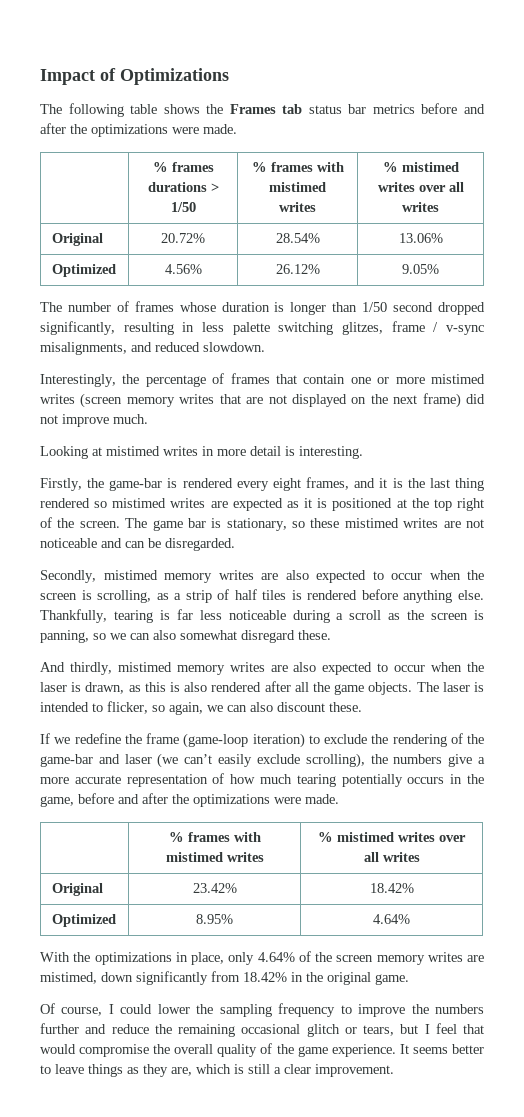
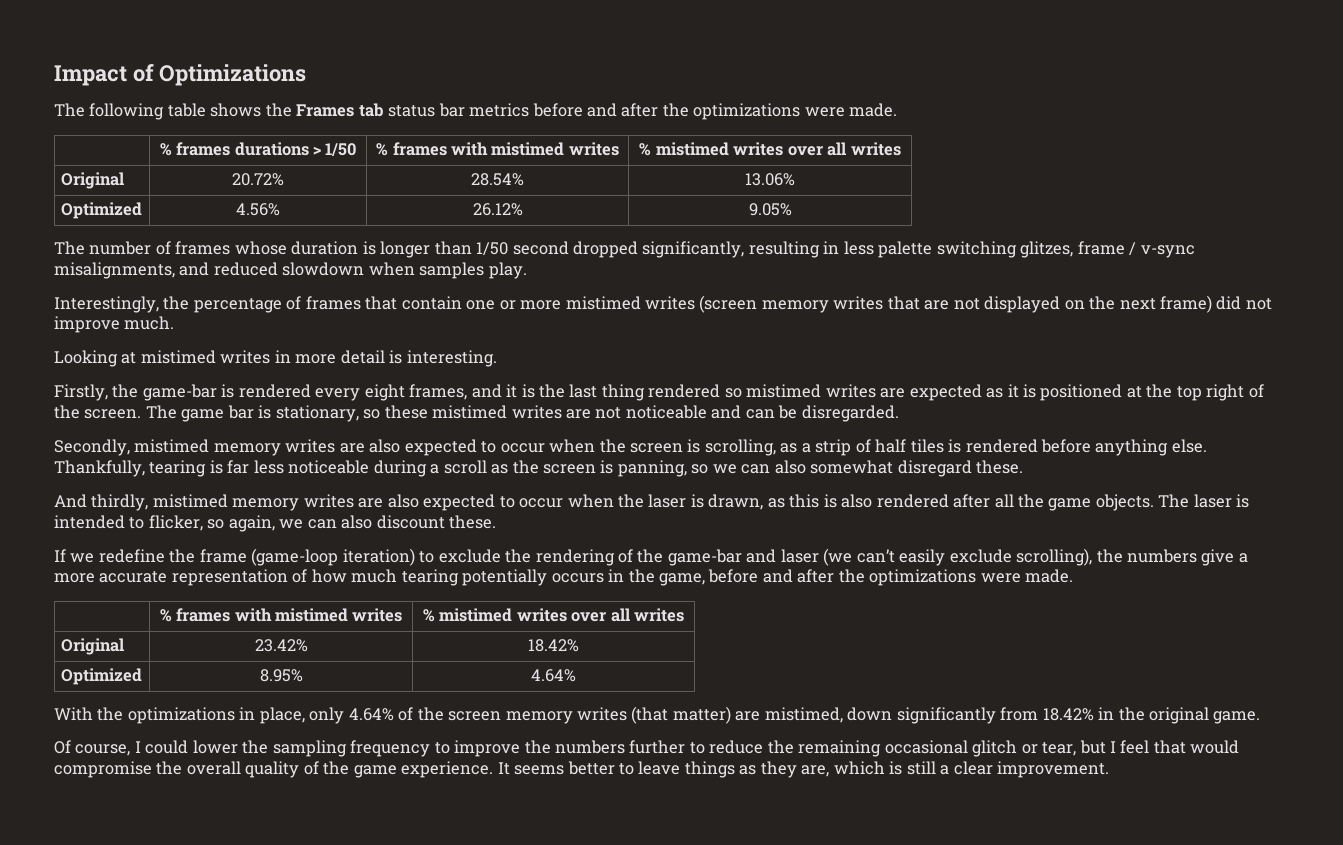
- The number of frames whose duration is longer than 1/50 second dropped significantly, resulting in less palette switching glitzes, frame / v-sync misalignments, and reduced slowdown.
+ The number of frames whose duration is longer than 1/50 second dropped significantly, resulting in less palette switching glitzes, frame / v-sync misalignments, and reduced slowdown when samples play.
- With the optimizations in place, only 4.64% of the screen memory writes are mistimed, down significantly from 18.42% in the original game.
+ With the optimizations in place, only 4.64% of the screen memory writes (that matter) are mistimed, down significantly from 18.42% in the original game.
- Of course, I could lower the sampling frequency to improve the numbers further and reduce the remaining occasional glitch or tears, but I feel that would compromise the overall quality of the game experience.
+ Of course, I could lower the sampling frequency to improve the numbers further to reduce the remaining occasional glitch or tear, but I feel that would compromise the overall quality of the game experience.

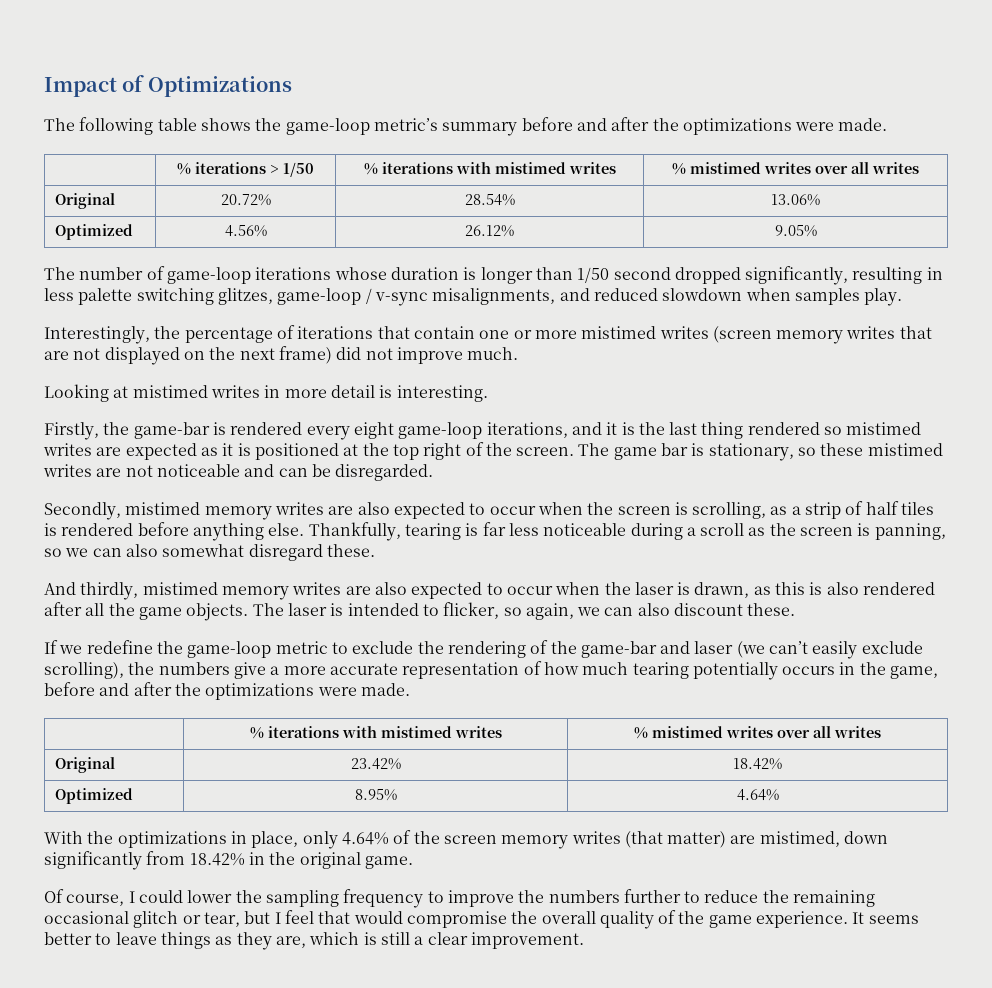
- The following table shows the Frames tab status bar metrics before and after the optimizations were made.
- | % frames durations > 1/50 | % frames with mistimed writes | % mistimed writes over all writes
+ The following table shows the game-loop metric’s summary before and after the optimizations were made.
+ | % iterations > 1/50 | % iterations with mistimed writes | % mistimed writes over all writes
- The number of frames whose duration is longer than 1/50 second dropped significantly, resulting in less palette switching glitzes, frame / v-sync misalignments, and reduced slowdown when samples play.
+ The number of game-loop iterations whose duration is longer than 1/50 second dropped significantly, resulting in less palette switching glitzes, game-loop / v-sync misalignments, and reduced slowdown when samples play.
- Interestingly, the percentage of frames that contain one or more mistimed writes (screen memory writes that are not displayed on the next frame) did not improve much.
+ Interestingly, the percentage of iterations that contain one or more mistimed writes (screen memory writes that are not displayed on the next frame) did not improve much.
- Firstly, the game-bar is rendered every eight frames, and it is the last thing rendered so mistimed writes are expected as it is positioned at the top right of the screen.
+ Firstly, the game-bar is rendered every eight game-loop iterations, and it is the last thing rendered so mistimed writes are expected as it is positioned at the top right of the screen.
- If we redefine the frame (game-loop iteration) to exclude the rendering of the game-bar and laser (we can’t easily exclude scrolling), the numbers give a more accurate representation of how much tearing potentially occurs in the game, before and after the optimizations were made.
- | % frames with mistimed writes | % mistimed writes over all writes
+ If we redefine the game-loop metric to exclude the rendering of the game-bar and laser (we can’t easily exclude scrolling), the numbers give a more accurate representation of how much tearing potentially occurs in the game, before and after the optimizations were made.
+ | % iterations with mistimed writes | % mistimed writes over all writes

